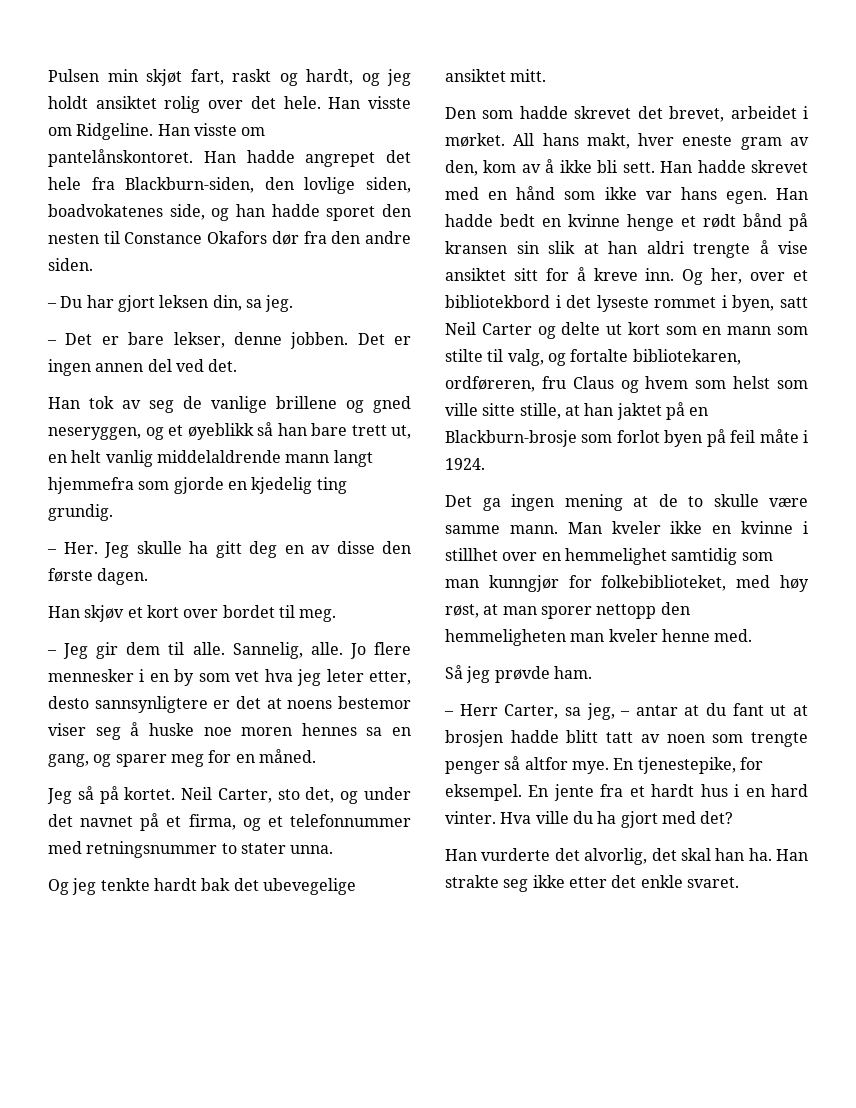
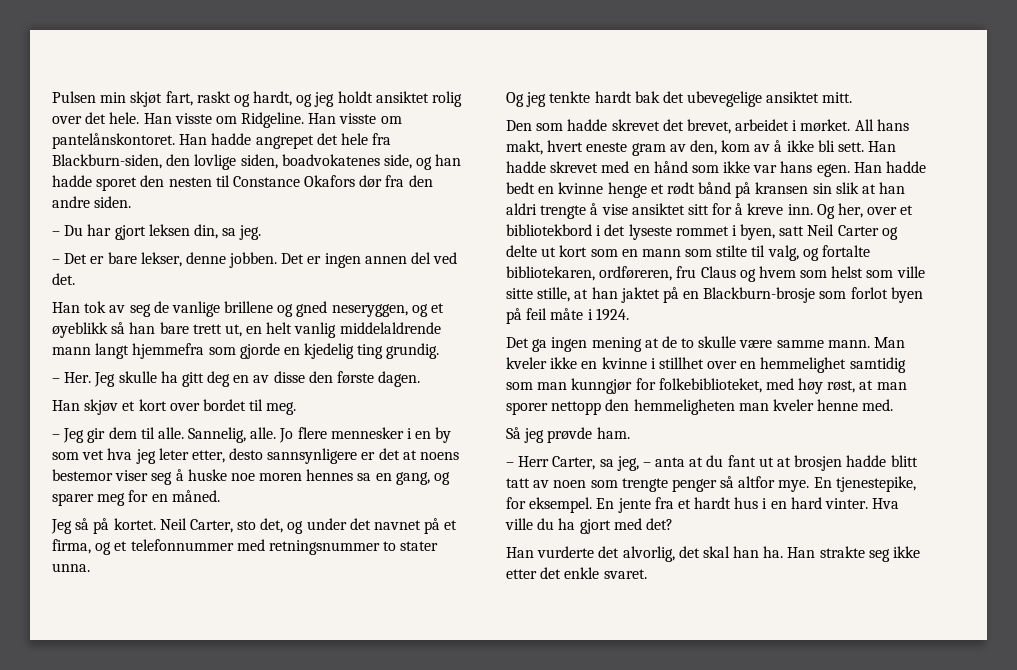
- Jo flere mennesker i en by som vet hva jeg leter etter, desto sannsynligtere er det at noens bestemor viser seg å huske noe moren hennes sa en gang, og sparer meg for en måned.
+ Jo flere mennesker i en by som vet hva jeg leter etter, desto sannsynligere er det at noens bestemor viser seg å huske noe moren hennes sa en gang, og sparer meg for en måned.
- All hans makt, hver eneste gram av den, kom av å ikke bli sett.
+ All hans makt, hvert eneste gram av den, kom av å ikke bli sett.
- – Herr Carter, sa jeg, – antar at du fant ut at brosjen hadde blitt tatt av noen som trengte penger så altfor mye.
+ – Herr Carter, sa jeg, – anta at du fant ut at brosjen hadde blitt tatt av noen som trengte penger så altfor mye.

